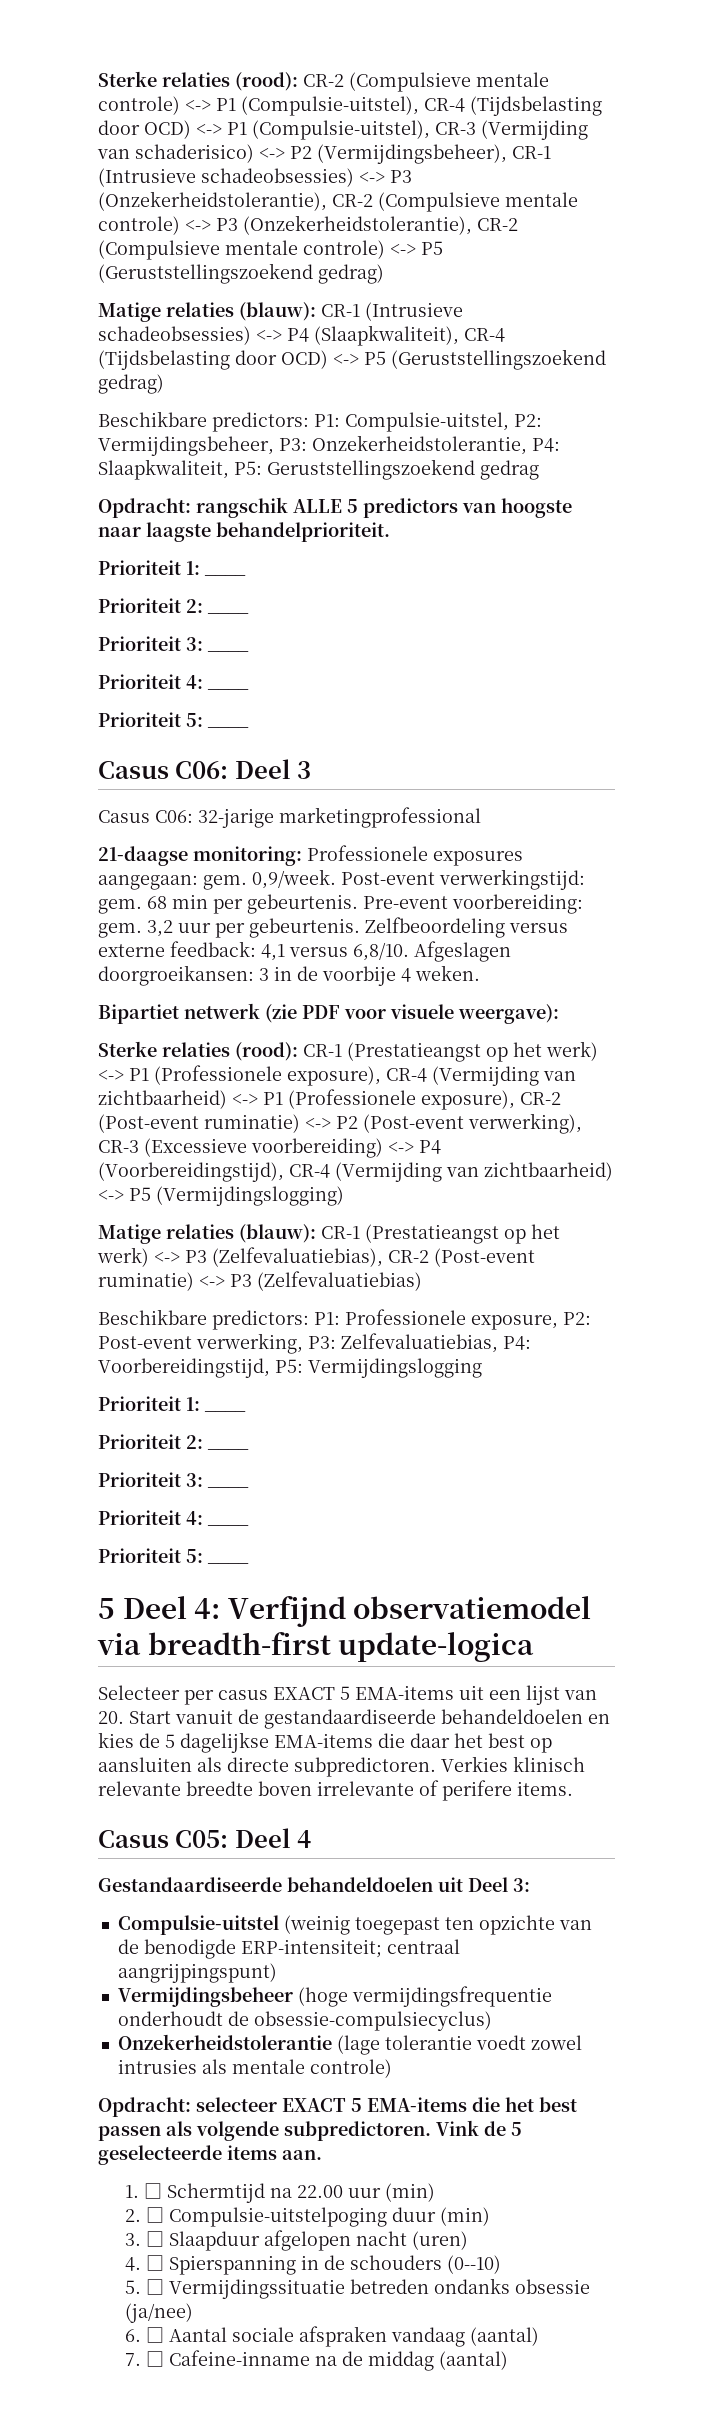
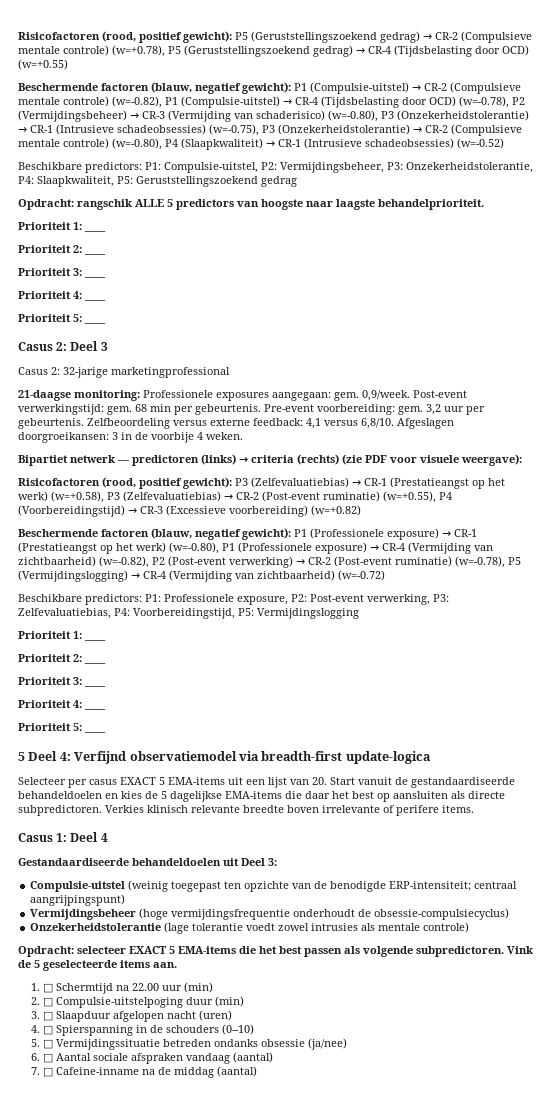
- Sterke relaties (rood): CR-2 (Compulsieve mentale controle) <-> P1 (Compulsie-uitstel), CR-4 (Tijdsbelasting door OCD) <-> P1 (Compulsie-uitstel), CR-3 (Vermijding van schaderisico) <-> P2 (Vermijdingsbeheer), CR-1 (Intrusieve schadeobsessies) <-> P3 (Onzekerheidstolerantie), CR-2 (Compulsieve mentale controle) <-> P3 (Onzekerheidstolerantie), CR-2 (Compulsieve mentale controle) <-> P5 (Geruststellingszoekend gedrag)
- Matige relaties (blauw): CR-1 (Intrusieve schadeobsessies) <-> P4 (Slaapkwaliteit), CR-4 (Tijdsbelasting door OCD) <-> P5 (Geruststellingszoekend gedrag)
+ Risicofactoren (rood, positief gewicht): P5 (Geruststellingszoekend gedrag) → CR-2 (Compulsieve mentale controle) (w=+0.78), P5 (Geruststellingszoekend gedrag) → CR-4 (Tijdsbelasting door OCD) (w=+0.55)
+ Beschermende factoren (blauw, negatief gewicht): P1 (Compulsie-uitstel) → CR-2 (Compulsieve mentale controle) (w=-0.82), P1 (Compulsie-uitstel) → CR-4 (Tijdsbelasting door OCD) (w=-0.78), P2 (Vermijdingsbeheer) → CR-3 (Vermijding van schaderisico) (w=-0.80), P3 (Onzekerheidstolerantie) → CR-1 (Intrusieve schadeobsessies) (w=-0.75), P3 (Onzekerheidstolerantie) → CR-2 (Compulsieve mentale controle) (w=-0.80), P4 (Slaapkwaliteit) → CR-1 (Intrusieve schadeobsessies) (w=-0.52)
- Casus C06: Deel 3
+ Casus 2: Deel 3
- Casus C06: 32-jarige marketingprofessional
+ Casus 2: 32-jarige marketingprofessional
- Bipartiet netwerk (zie PDF voor visuele weergave):
+ Bipartiet netwerk — predictoren (links) → criteria (rechts) (zie PDF voor visuele weergave):
- Sterke relaties (rood): CR-1 (Prestatieangst op het werk) <-> P1 (Professionele exposure), CR-4 (Vermijding van zichtbaarheid) <-> P1 (Professionele exposure), CR-2 (Post-event ruminatie) <-> P2 (Post-event verwerking), CR-3 (Excessieve voorbereiding) <-> P4 (Voorbereidingstijd), CR-4 (Vermijding van zichtbaarheid) <-> P5 (Vermijdingslogging)
- Matige relaties (blauw): CR-1 (Prestatieangst op het werk) <-> P3 (Zelfevaluatiebias), CR-2 (Post-event ruminatie) <-> P3 (Zelfevaluatiebias)
+ Risicofactoren (rood, positief gewicht): P3 (Zelfevaluatiebias) → CR-1 (Prestatieangst op het werk) (w=+0.58), P3 (Zelfevaluatiebias) → CR-2 (Post-event ruminatie) (w=+0.55), P4 (Voorbereidingstijd) → CR-3 (Excessieve voorbereiding) (w=+0.82)
+ Beschermende factoren (blauw, negatief gewicht): P1 (Professionele exposure) → CR-1 (Prestatieangst op het werk) (w=-0.80), P1 (Professionele exposure) → CR-4 (Vermijding van zichtbaarheid) (w=-0.82), P2 (Post-event verwerking) → CR-2 (Post-event ruminatie) (w=-0.78), P5 (Vermijdingslogging) → CR-4 (Vermijding van zichtbaarheid) (w=-0.72)
- Casus C05: Deel 4
+ Casus 1: Deel 4

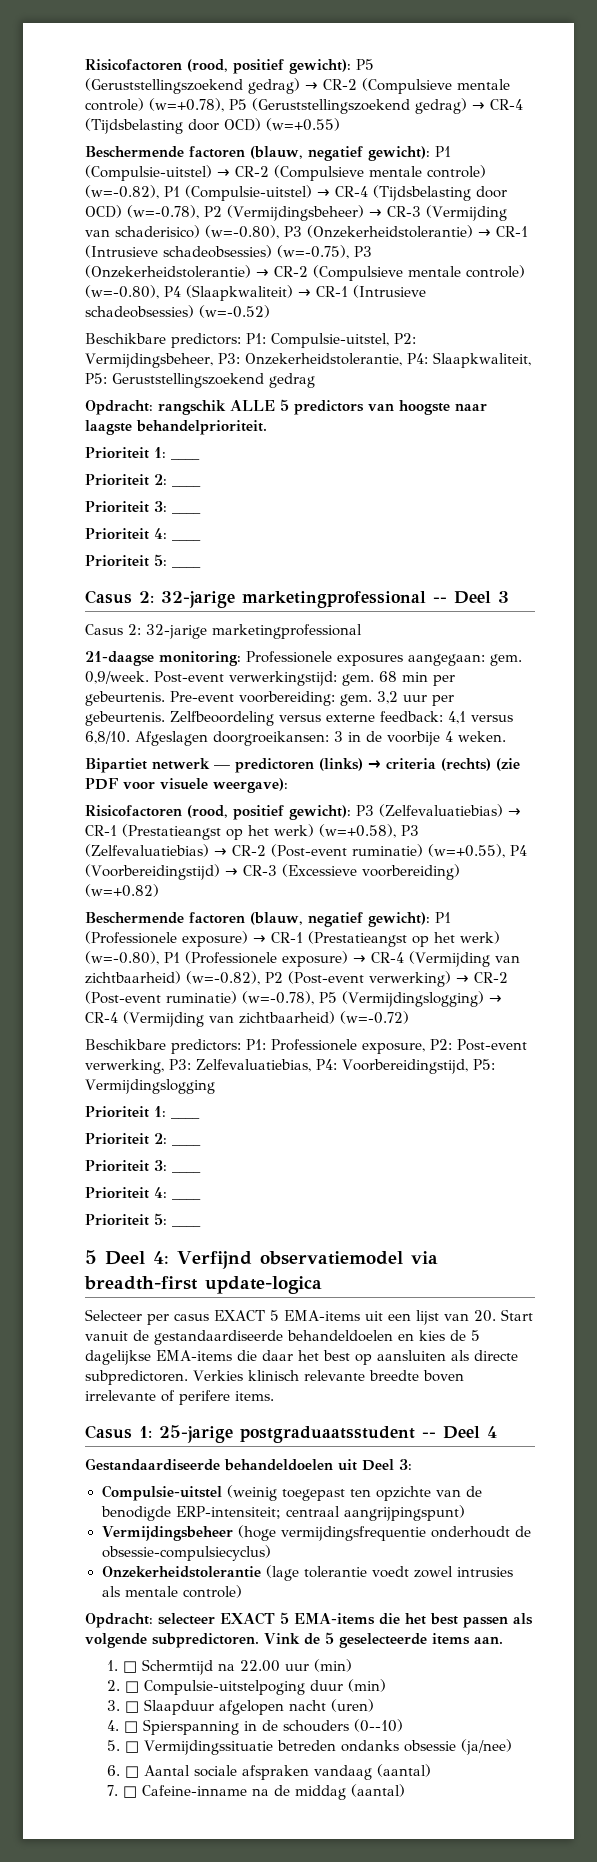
- Casus 2: Deel 3
+ Casus 2: 32-jarige marketingprofessional -- Deel 3
- Casus 1: Deel 4
+ Casus 1: 25-jarige postgraduaatsstudent -- Deel 4

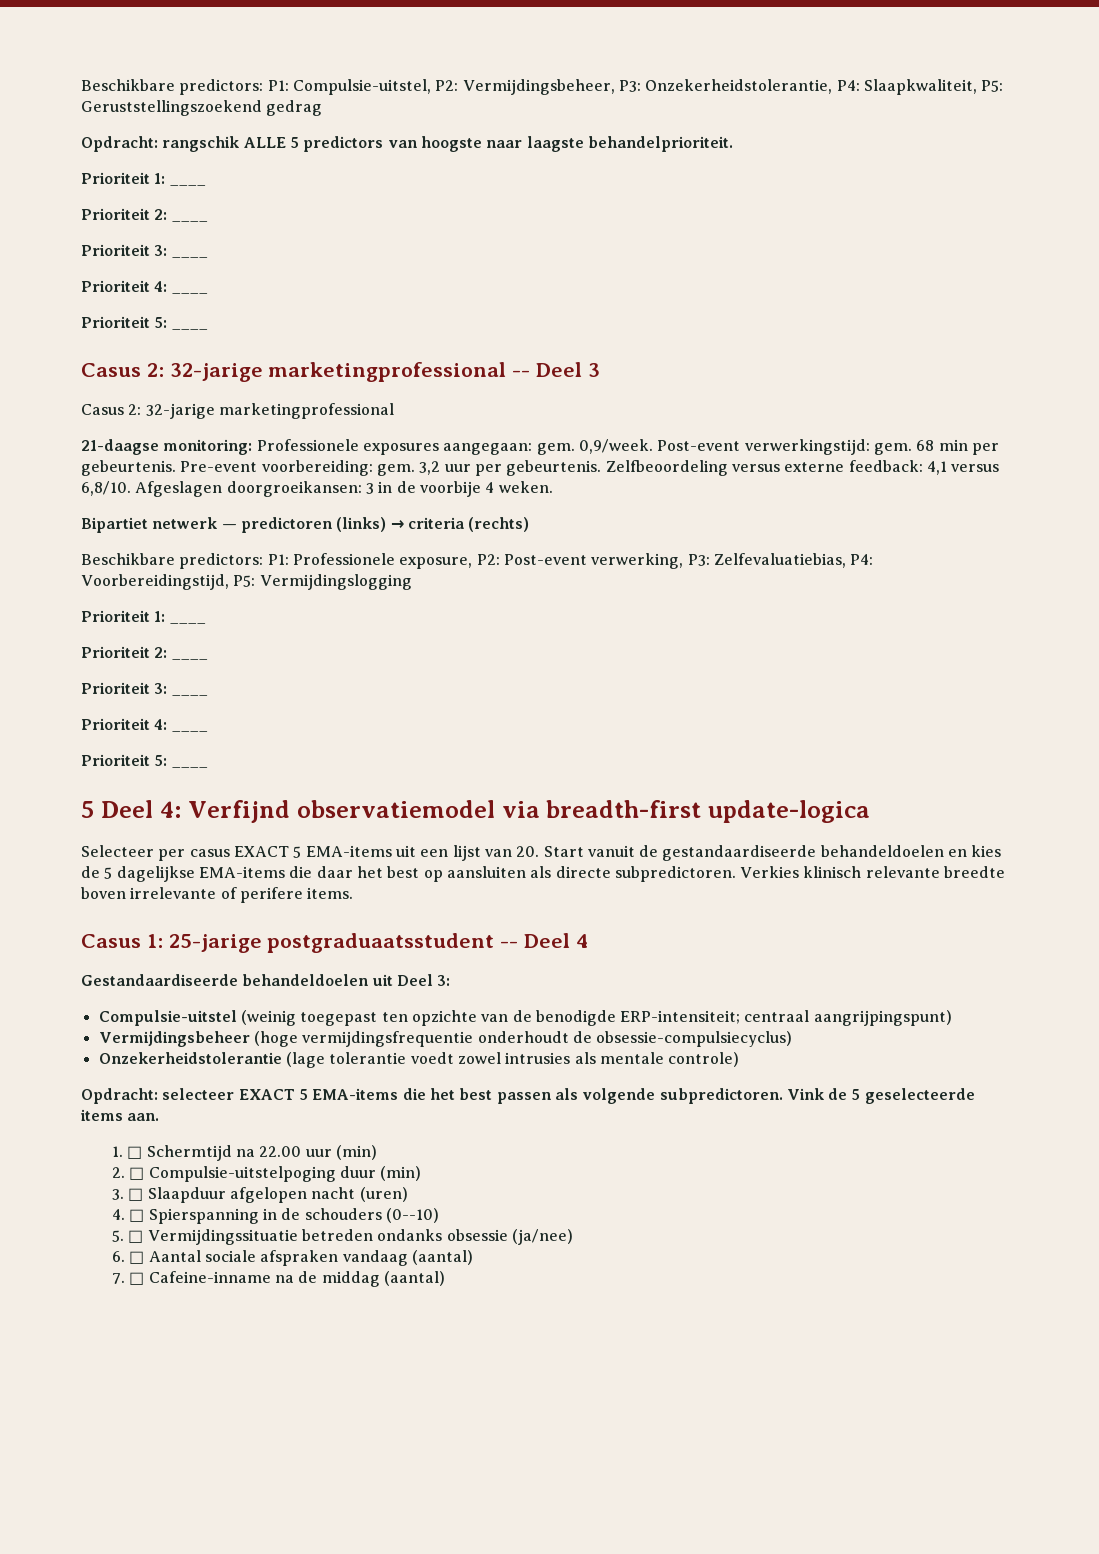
- Risicofactoren (rood, positief gewicht): P5 (Geruststellingszoekend gedrag) → CR-2 (Compulsieve mentale controle) (w=+0.78), P5 (Geruststellingszoekend gedrag) → CR-4 (Tijdsbelasting door OCD) (w=+0.55)
- Beschermende factoren (blauw, negatief gewicht): P1 (Compulsie-uitstel) → CR-2 (Compulsieve mentale controle) (w=-0.82), P1 (Compulsie-uitstel) → CR-4 (Tijdsbelasting door OCD) (w=-0.78), P2 (Vermijdingsbeheer) → CR-3 (Vermijding van schaderisico) (w=-0.80), P3 (Onzekerheidstolerantie) → CR-1 (Intrusieve schadeobsessies) (w=-0.75), P3 (Onzekerheidstolerantie) → CR-2 (Compulsieve mentale controle) (w=-0.80), P4 (Slaapkwaliteit) → CR-1 (Intrusieve schadeobsessies) (w=-0.52)
- Bipartiet netwerk — predictoren (links) → criteria (rechts) (zie PDF voor visuele weergave):
- Risicofactoren (rood, positief gewicht): P3 (Zelfevaluatiebias) → CR-1 (Prestatieangst op het werk) (w=+0.58), P3 (Zelfevaluatiebias) → CR-2 (Post-event ruminatie) (w=+0.55), P4 (Voorbereidingstijd) → CR-3 (Excessieve voorbereiding) (w=+0.82)
- Beschermende factoren (blauw, negatief gewicht): P1 (Professionele exposure) → CR-1 (Prestatieangst op het werk) (w=-0.80), P1 (Professionele exposure) → CR-4 (Vermijding van zichtbaarheid) (w=-0.82), P2 (Post-event verwerking) → CR-2 (Post-event ruminatie) (w=-0.78), P5 (Vermijdingslogging) → CR-4 (Vermijding van zichtbaarheid) (w=-0.72)
+ Bipartiet netwerk — predictoren (links) → criteria (rechts)

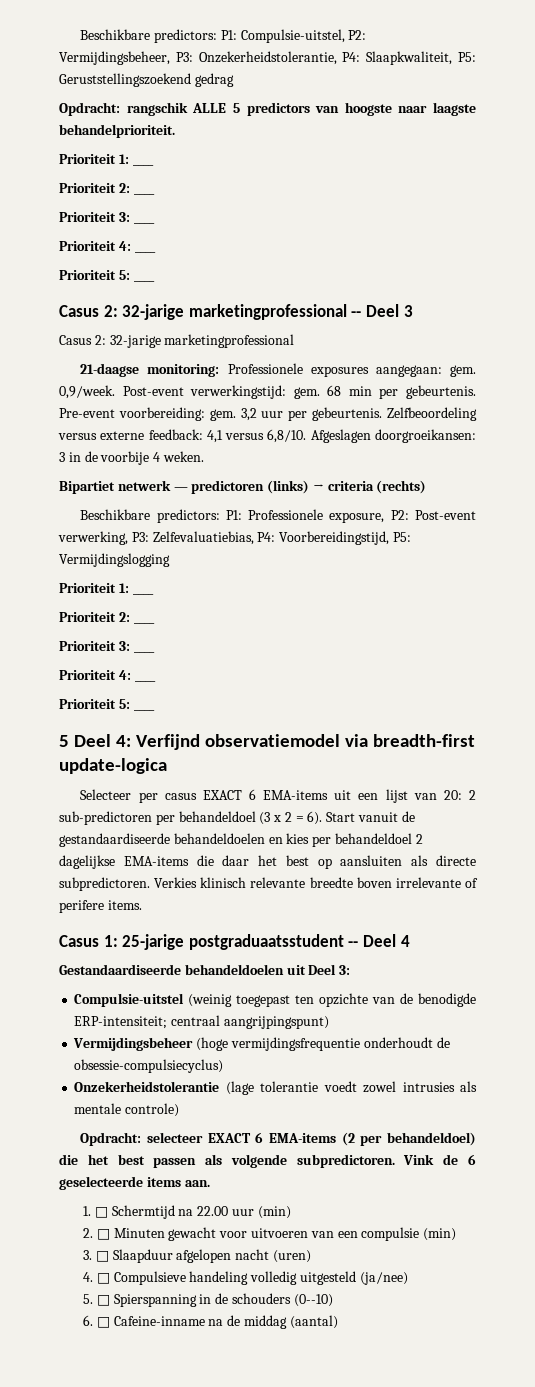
- Selecteer per casus EXACT 5 EMA-items uit een lijst van 20. Start vanuit de gestandaardiseerde behandeldoelen en kies de 5 dagelijkse EMA-items die daar het best op aansluiten als directe subpredictoren.
+ Selecteer per casus EXACT 6 EMA-items uit een lijst van 20: 2 sub-predictoren per behandeldoel (3 x 2 = 6). Start vanuit de gestandaardiseerde behandeldoelen en kies per behandeldoel 2 dagelijkse EMA-items die daar het best op aansluiten als directe subpredictoren.
- Opdracht: selecteer EXACT 5 EMA-items die het best passen als volgende subpredictoren.
+ Opdracht: selecteer EXACT 6 EMA-items (2 per behandeldoel) die het best passen als volgende subpredictoren.
- Vink de 5 geselecteerde items aan.
+ Vink de 6 geselecteerde items aan.
- 2. □ Compulsie-uitstelpoging duur (min)
+ 2. □ Minuten gewacht voor uitvoeren van een compulsie (min)
- 4. □ Spierspanning in de schouders (0--10)
+ 4. □ Compulsieve handeling volledig uitgesteld (ja/nee)
+ 5. □ Spierspanning in de schouders (0--10)
- 5. □ Vermijdingssituatie betreden ondanks obsessie (ja/nee)
- 6. □ Aantal sociale afspraken vandaag (aantal)
- 7. □ Cafeine-inname na de middag (aantal)
+ 6. □ Cafeine-inname na de middag (aantal)

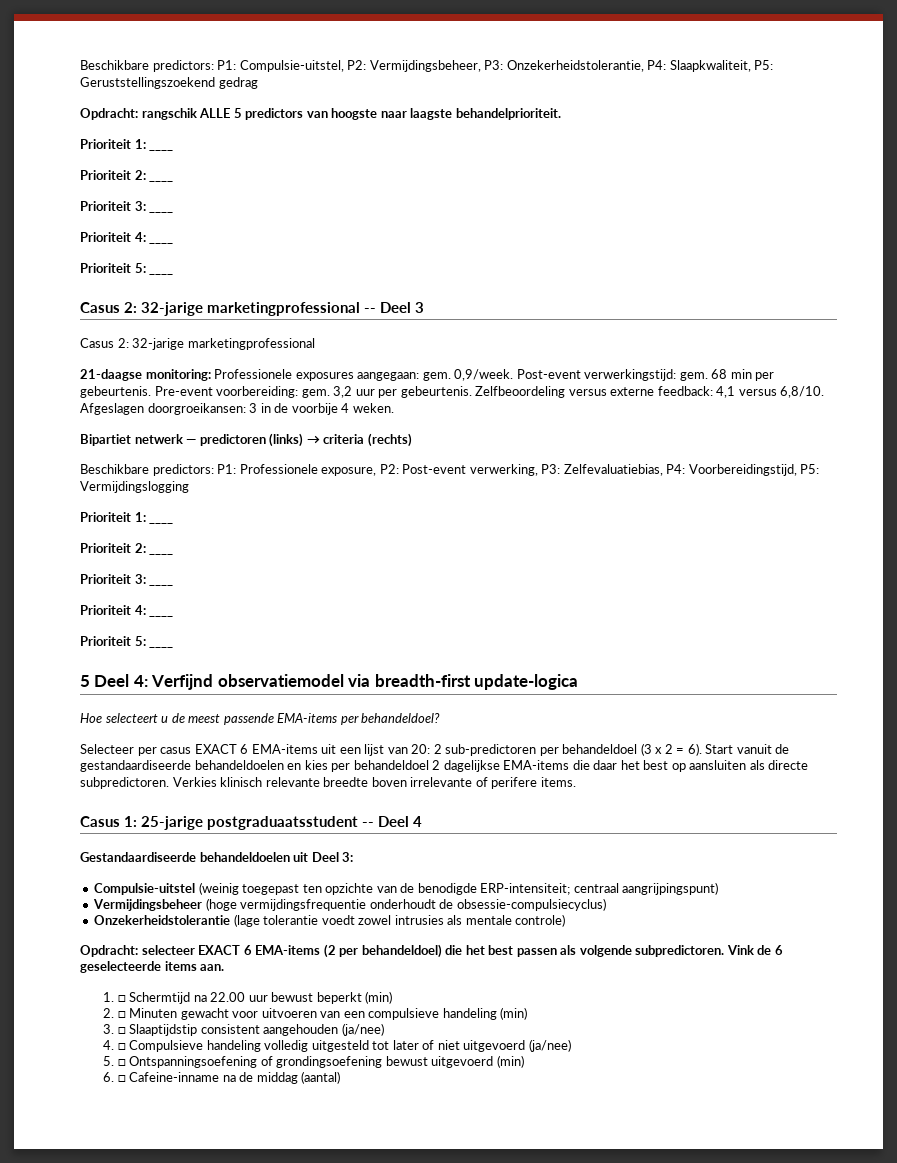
+ Hoe selecteert u de meest passende EMA-items per behandeldoel?
- 1. □ Schermtijd na 22.00 uur (min)
+ 1. □ Schermtijd na 22.00 uur bewust beperkt (min)
- 2. □ Minuten gewacht voor uitvoeren van een compulsie (min)
+ 2. □ Minuten gewacht voor uitvoeren van een compulsieve handeling (min)
- 3. □ Slaapduur afgelopen nacht (uren)
+ 3. □ Slaaptijdstip consistent aangehouden (ja/nee)
- 4. □ Compulsieve handeling volledig uitgesteld (ja/nee)
- 5. □ Spierspanning in de schouders (0--10)
+ 4. □ Compulsieve handeling volledig uitgesteld tot later of niet uitgevoerd (ja/nee)
+ 5. □ Ontspanningsoefening of grondingsoefening bewust uitgevoerd (min)

